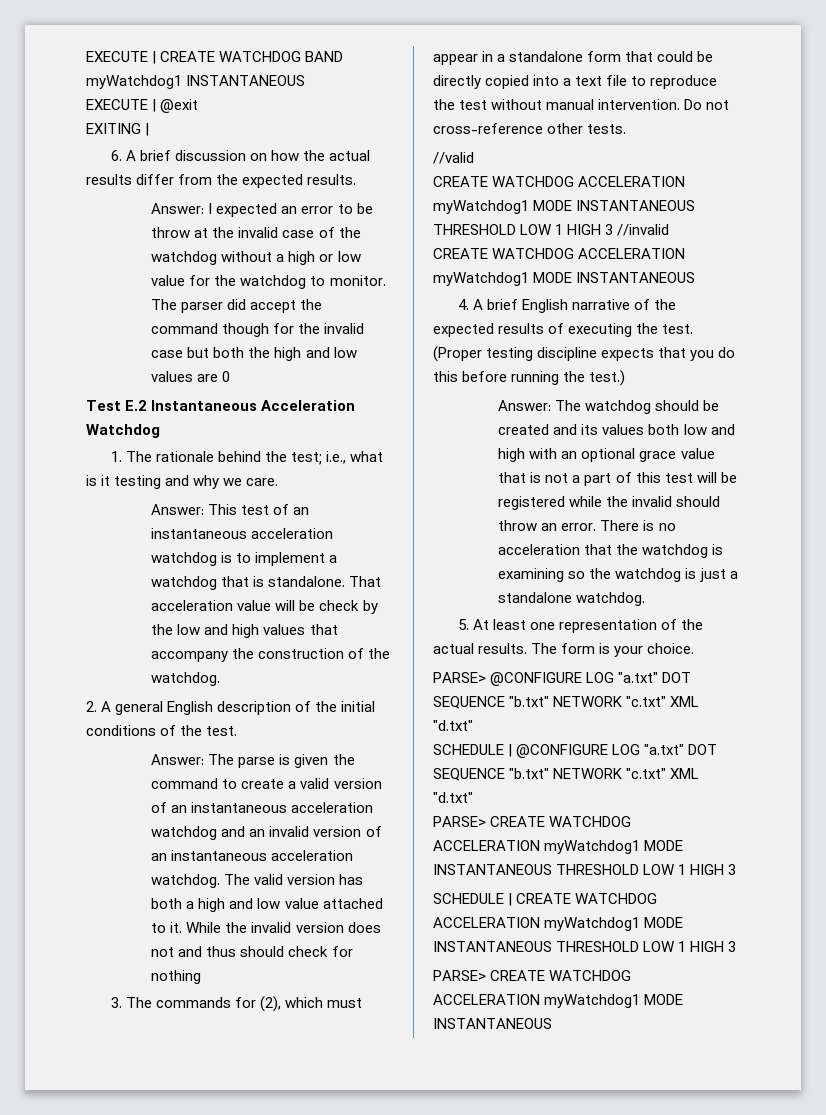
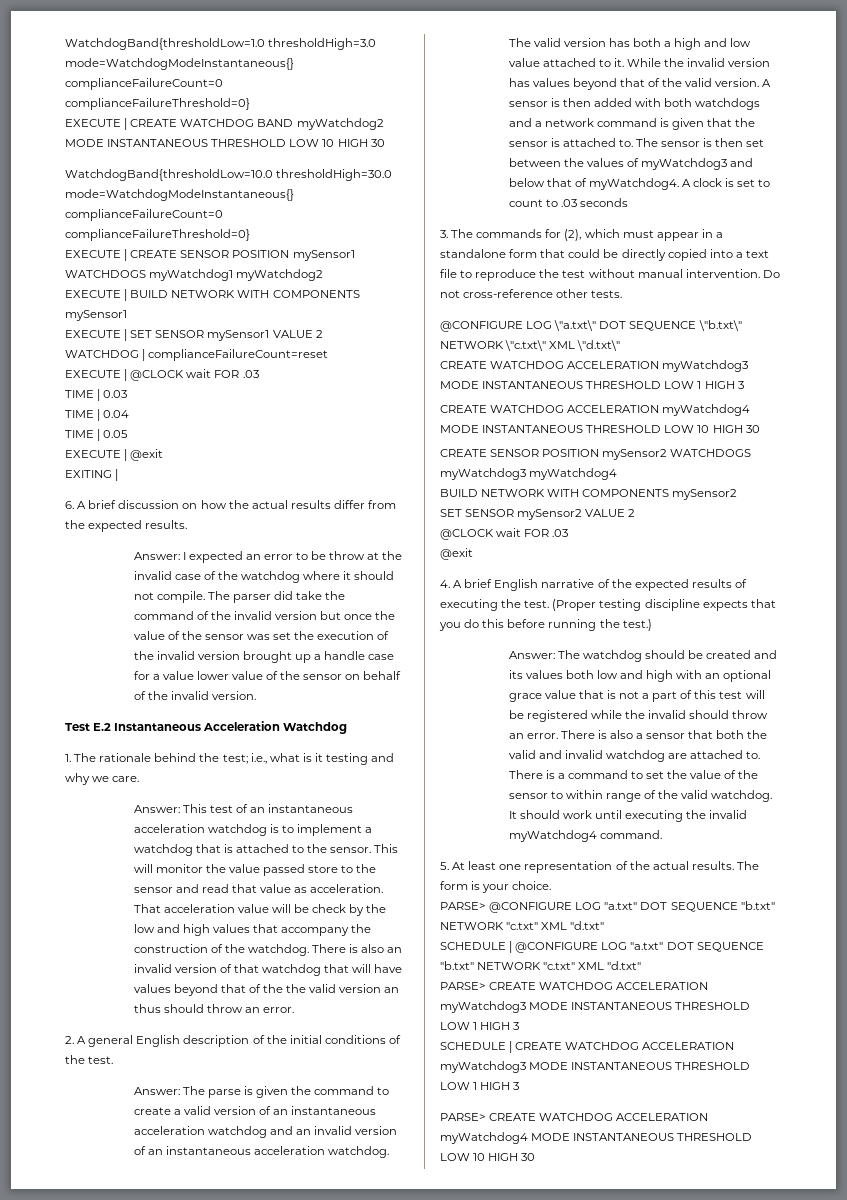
+ WatchdogBand{thresholdLow=1.0 thresholdHigh=3.0 mode=WatchdogModeInstantaneous{} complianceFailureCount=0 complianceFailureThreshold=0}
- EXECUTE | CREATE WATCHDOG BAND myWatchdog1 INSTANTANEOUS
+ EXECUTE | CREATE WATCHDOG BAND myWatchdog2 MODE INSTANTANEOUS THRESHOLD LOW 10 HIGH 30
+ WatchdogBand{thresholdLow=10.0 thresholdHigh=30.0 mode=WatchdogModeInstantaneous{} complianceFailureCount=0 complianceFailureThreshold=0}
+ EXECUTE | CREATE SENSOR POSITION mySensor1 WATCHDOGS myWatchdog1 myWatchdog2
+ EXECUTE | BUILD NETWORK WITH COMPONENTS mySensor1
+ EXECUTE | SET SENSOR mySensor1 VALUE 2
+ WATCHDOG | complianceFailureCount=reset
+ EXECUTE | @CLOCK wait FOR .03
+ TIME | 0.03
+ TIME | 0.04
+ TIME | 0.05
- Answer: I expected an error to be throw at the invalid case of the watchdog without a high or low value for the watchdog to monitor.
+ Answer: I expected an error to be throw at the invalid case of the watchdog where it should not compile.
- The parser did accept the command though for the invalid case but both the high and low values are 0
+ The parser did take the command of the invalid version but once the value of the sensor was set the execution of the invalid version brought up a handle case for a value lower value of the sensor on behalf of the invalid version.
- Answer: This test of an instantaneous acceleration watchdog is to implement a watchdog that is standalone.
+ Answer: This test of an instantaneous acceleration watchdog is to implement a watchdog that is attached to the sensor. This will monitor the value passed store to the sensor and read that value as acceleration.
+ There is also an invalid version of that watchdog that will have values beyond that of the the valid version an thus should throw an error.
- While the invalid version does not and thus should check for nothing
+ While the invalid version has values beyond that of the valid version. A sensor is then added with both watchdogs and a network command is given that the sensor is attached to. The sensor is then set between the values of myWatchdog3 and below that of myWatchdog4. A clock is set to count to .03 seconds
- //valid
- CREATE WATCHDOG ACCELERATION myWatchdog1 MODE INSTANTANEOUS THRESHOLD LOW 1 HIGH 3 //invalid
- CREATE WATCHDOG ACCELERATION myWatchdog1 MODE INSTANTANEOUS
+ @CONFIGURE LOG \"a.txt\" DOT SEQUENCE \"b.txt\" NETWORK \"c.txt\" XML \"d.txt\"
+ CREATE WATCHDOG ACCELERATION myWatchdog3 MODE INSTANTANEOUS THRESHOLD LOW 1 HIGH 3
+ CREATE WATCHDOG ACCELERATION myWatchdog4 MODE INSTANTANEOUS THRESHOLD LOW 10 HIGH 30
+ CREATE SENSOR POSITION mySensor2 WATCHDOGS myWatchdog3 myWatchdog4
+ BUILD NETWORK WITH COMPONENTS mySensor2
+ SET SENSOR mySensor2 VALUE 2
+ @CLOCK wait FOR .03
+ @exit
- There is no acceleration that the watchdog is examining so the watchdog is just a standalone watchdog.
+ There is also a sensor that both the valid and invalid watchdog are attached to. There is a command to set the value of the sensor to within range of the valid watchdog. It should work until executing the invalid myWatchdog4 command.
- PARSE> CREATE WATCHDOG ACCELERATION myWatchdog1 MODE INSTANTANEOUS THRESHOLD LOW 1 HIGH 3
+ PARSE> CREATE WATCHDOG ACCELERATION myWatchdog3 MODE INSTANTANEOUS THRESHOLD LOW 1 HIGH 3
- SCHEDULE | CREATE WATCHDOG ACCELERATION myWatchdog1 MODE INSTANTANEOUS THRESHOLD LOW 1 HIGH 3
- PARSE> CREATE WATCHDOG ACCELERATION myWatchdog1 MODE INSTANTANEOUS
+ SCHEDULE | CREATE WATCHDOG ACCELERATION myWatchdog3 MODE INSTANTANEOUS THRESHOLD LOW 1 HIGH 3
+ PARSE> CREATE WATCHDOG ACCELERATION myWatchdog4 MODE INSTANTANEOUS THRESHOLD LOW 10 HIGH 30

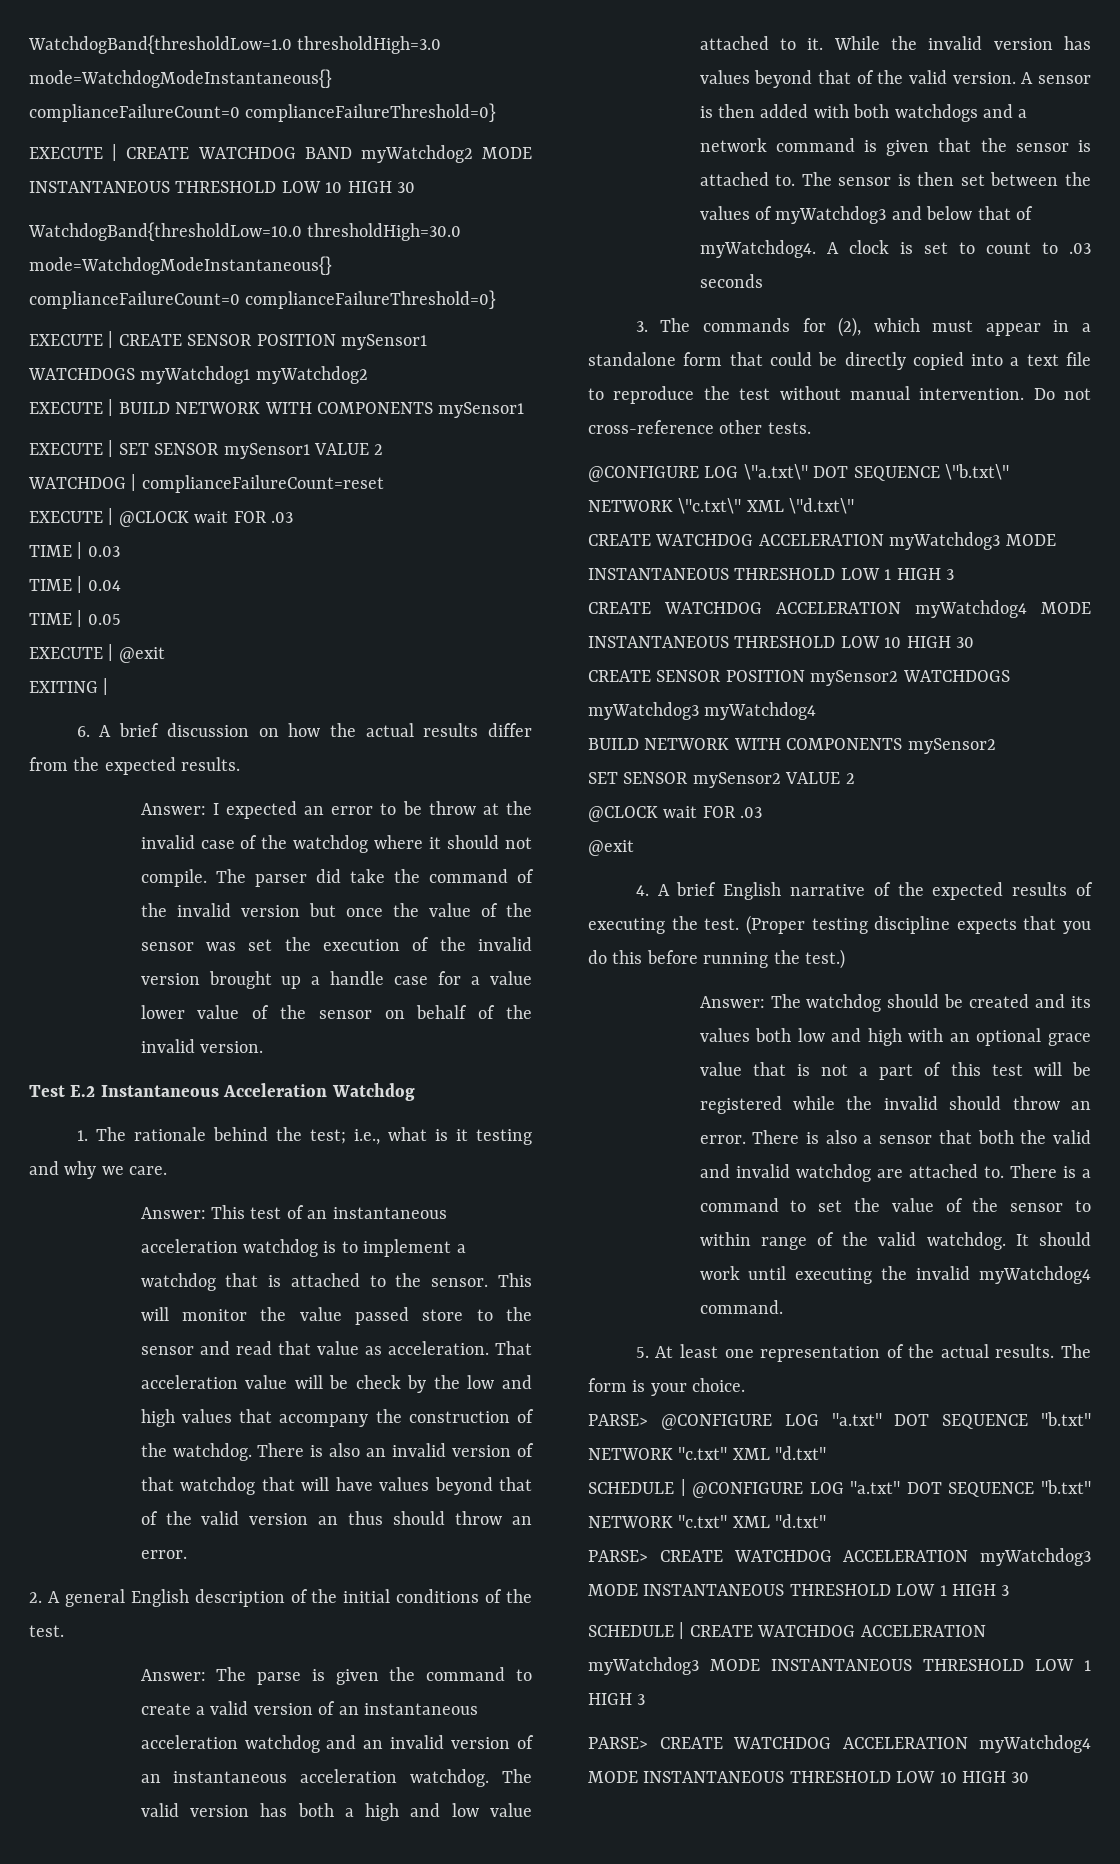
- There is also an invalid version of that watchdog that will have values beyond that of the the valid version an thus should throw an error.
+ There is also an invalid version of that watchdog that will have values beyond that of the valid version an thus should throw an error.

